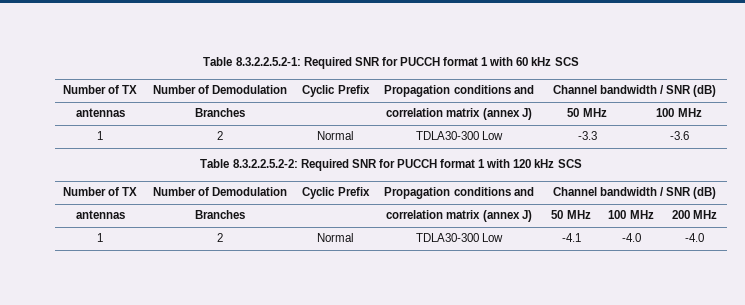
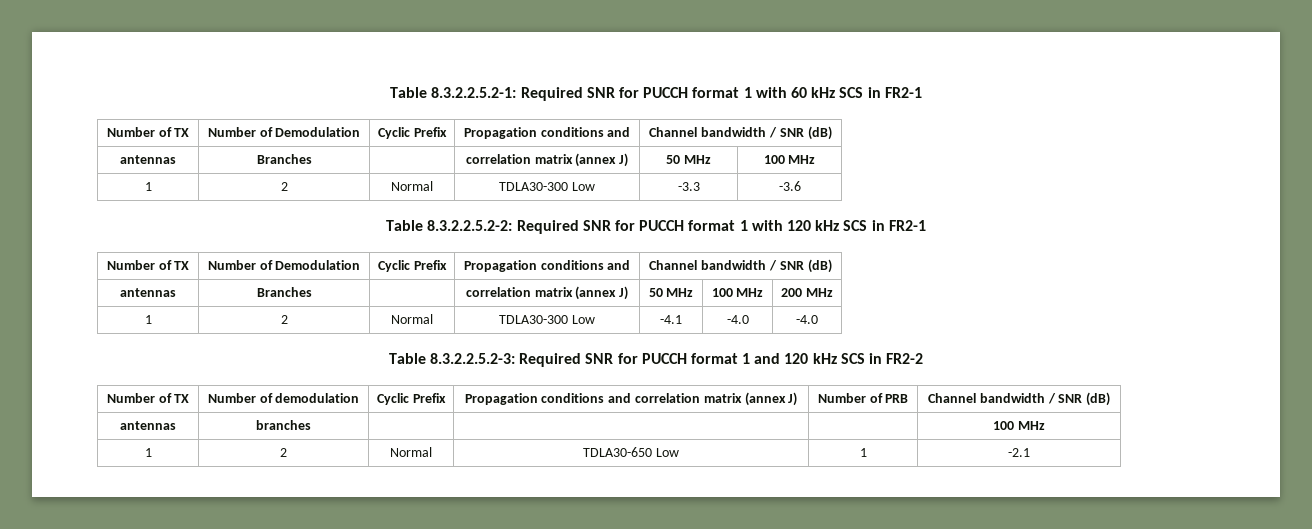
- Table 8.3.2.2.5.2-1: Required SNR for PUCCH format 1 with 60 kHz SCS
+ Table 8.3.2.2.5.2-1: Required SNR for PUCCH format 1 with 60 kHz SCS in FR2-1
- Table 8.3.2.2.5.2-2: Required SNR for PUCCH format 1 with 120 kHz SCS
+ Table 8.3.2.2.5.2-2: Required SNR for PUCCH format 1 with 120 kHz SCS in FR2-1
+ Table 8.3.2.2.5.2-3: Required SNR for PUCCH format 1 and 120 kHz SCS in FR2-2
+ Number of TX | Number of demodulation | Cyclic Prefix | Propagation conditions and correlation matrix (annex J) | Number of PRB | Channel bandwidth / SNR (dB)
+ antennas | branches | | | | 100 MHz
+ 1 | 2 | Normal | TDLA30-650 Low | 1 | -2.1

